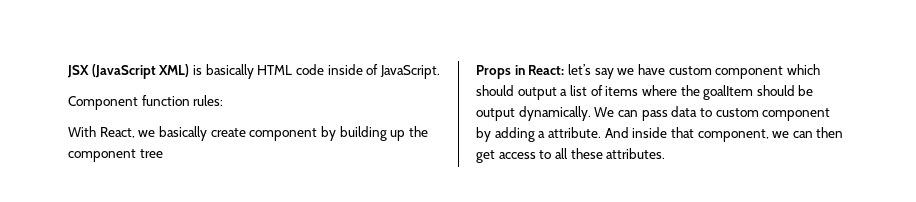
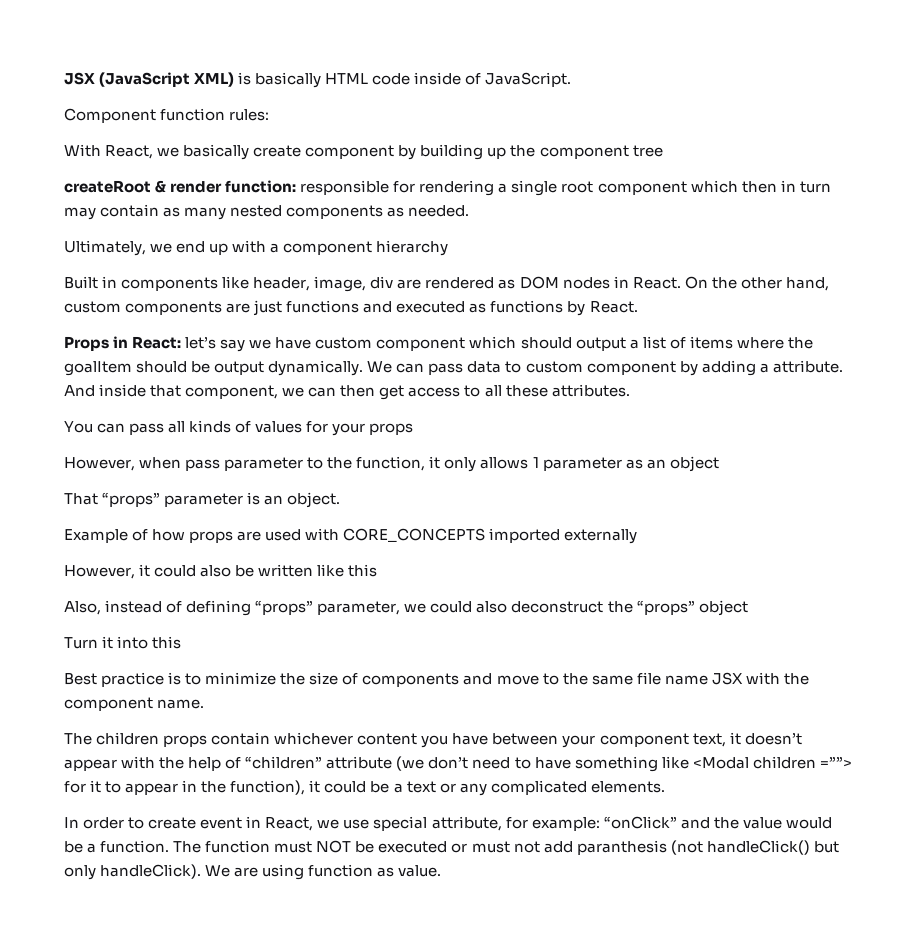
+ createRoot & render function: responsible for rendering a single root component which then in turn may contain as many nested components as needed.
+ Ultimately, we end up with a component hierarchy
+ Built in components like header, image, div are rendered as DOM nodes in React. On the other hand, custom components are just functions and executed as functions by React.
+ You can pass all kinds of values for your props
+ However, when pass parameter to the function, it only allows 1 parameter as an object
+ That “props” parameter is an object.
+ Example of how props are used with CORE_CONCEPTS imported externally
+ However, it could also be written like this
+ Also, instead of defining “props” parameter, we could also deconstruct the “props” object
+ Turn it into this
+ Best practice is to minimize the size of components and move to the same file name JSX with the component name.
+ The children props contain whichever content you have between your component text, it doesn’t appear with the help of “children” attribute (we don’t need to have something like <Modal children =””> for it to appear in the function), it could be a text or any complicated elements.
+ In order to create event in React, we use special attribute, for example: “onClick” and the value would be a function. The function must NOT be executed or must not add paranthesis (not handleClick() but only handleClick). We are using function as value.

